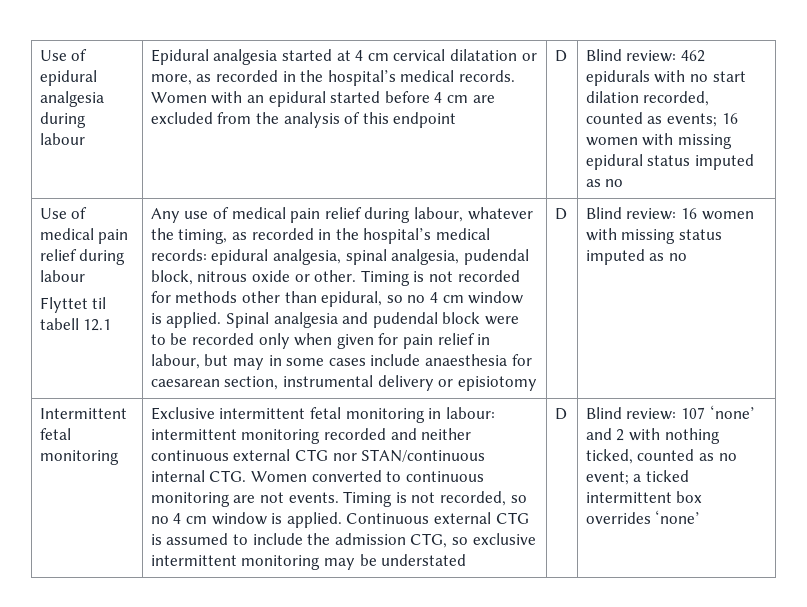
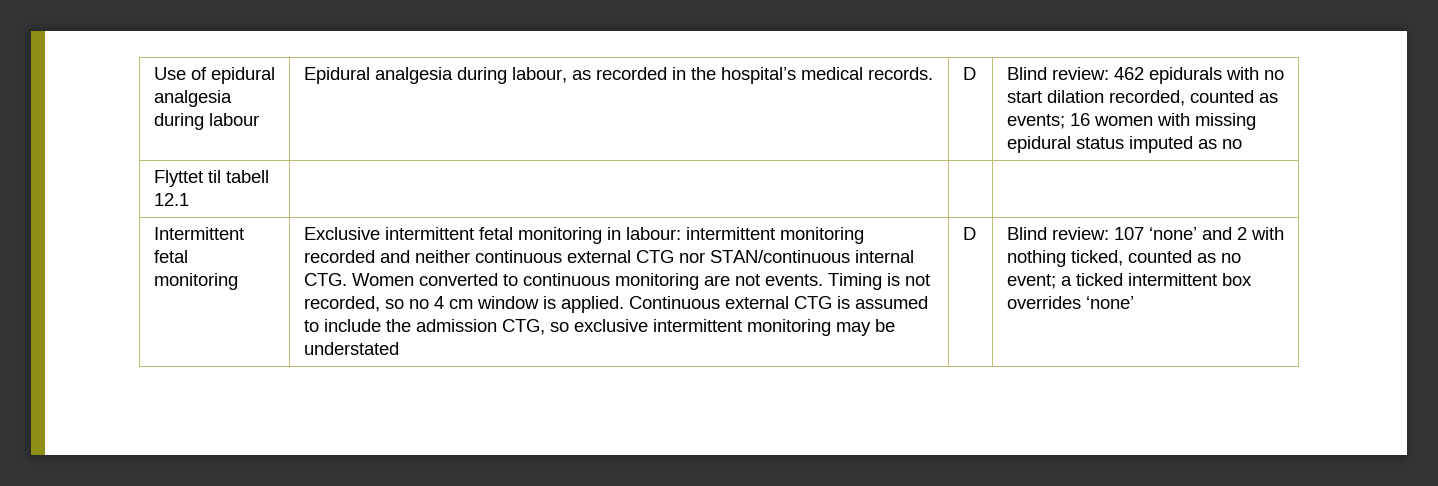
- Epidural analgesia started at 4 cm cervical dilatation or more, as recorded in the hospital’s medical records. Women with an epidural started before 4 cm are excluded from the analysis of this endpoint
+ Epidural analgesia during labour, as recorded in the hospital’s medical records.
- Use of medical pain relief during labour
- Flyttet til tabell 12.1 | Any use of medical pain relief during labour, whatever the timing, as recorded in the hospital’s medical records: epidural analgesia, spinal analgesia, pudendal block, nitrous oxide or other. Timing is not recorded for methods other than epidural, so no 4 cm window is applied. Spinal analgesia and pudendal block were to be recorded only when given for pain relief in labour, but may in some cases include anaesthesia for caesarean section, instrumental delivery or episiotomy | D | Blind review: 16 women with missing status imputed as no
+ Flyttet til tabell 12.1

